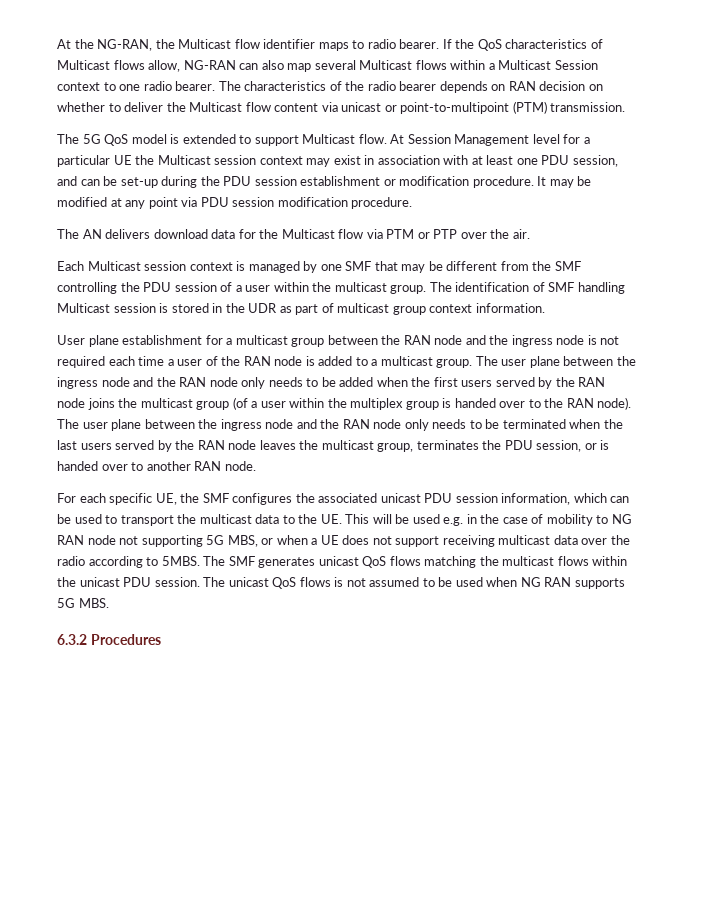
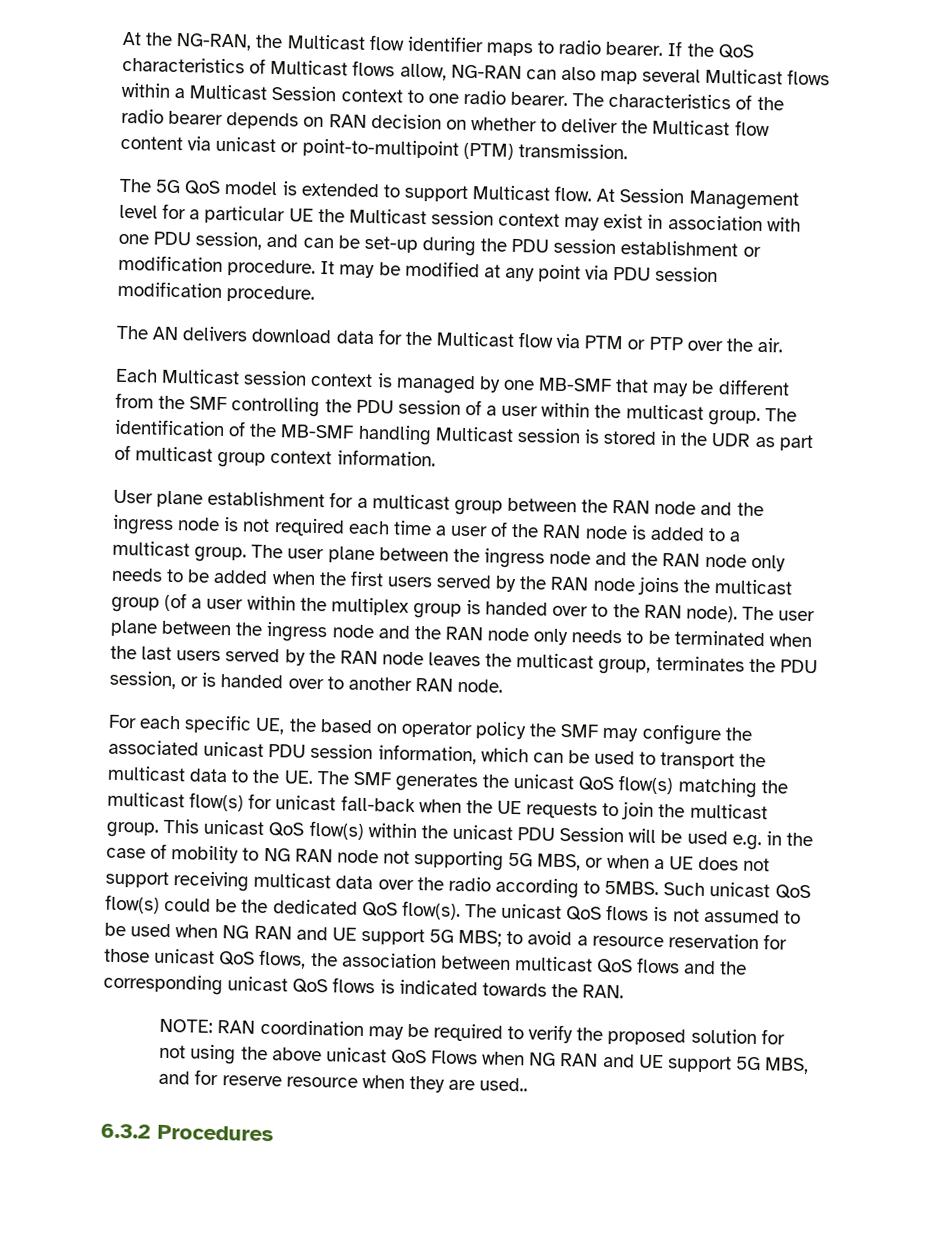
- At Session Management level for a particular UE the Multicast session context may exist in association with at least one PDU session, and can be set-up during the PDU session establishment or modification procedure.
+ At Session Management level for a particular UE the Multicast session context may exist in association with one PDU session, and can be set-up during the PDU session establishment or modification procedure.
- Each Multicast session context is managed by one SMF that may be different from the SMF controlling the PDU session of a user within the multicast group.
+ Each Multicast session context is managed by one MB-SMF that may be different from the SMF controlling the PDU session of a user within the multicast group.
- The identification of SMF handling Multicast session is stored in the UDR as part of multicast group context information.
+ The identification of the MB-SMF handling Multicast session is stored in the UDR as part of multicast group context information.
- For each specific UE, the SMF configures the associated unicast PDU session information, which can be used to transport the multicast data to the UE. This will be used e.g. in the case of mobility to NG RAN node not supporting 5G MBS, or when a UE does not support receiving multicast data over the radio according to 5MBS.
+ For each specific UE, the based on operator policy the SMF may configure the associated unicast PDU session information, which can be used to transport the multicast data to the UE. The SMF generates the unicast QoS flow(s) matching the multicast flow(s) for unicast fall-back when the UE requests to join the multicast group. This unicast QoS flow(s) within the unicast PDU Session will be used e.g. in the case of mobility to NG RAN node not supporting 5G MBS, or when a UE does not support receiving multicast data over the radio according to 5MBS.
- The SMF generates unicast QoS flows matching the multicast flows within the unicast PDU session.
+ Such unicast QoS flow(s) could be the dedicated QoS flow(s).
- The unicast QoS flows is not assumed to be used when NG RAN supports 5G MBS.
+ The unicast QoS flows is not assumed to be used when NG RAN and UE support 5G MBS; to avoid a resource reservation for those unicast QoS flows, the association between multicast QoS flows and the corresponding unicast QoS flows is indicated towards the RAN.
+ NOTE: RAN coordination may be required to verify the proposed solution for not using the above unicast QoS Flows when NG RAN and UE support 5G MBS, and for reserve resource when they are used..

